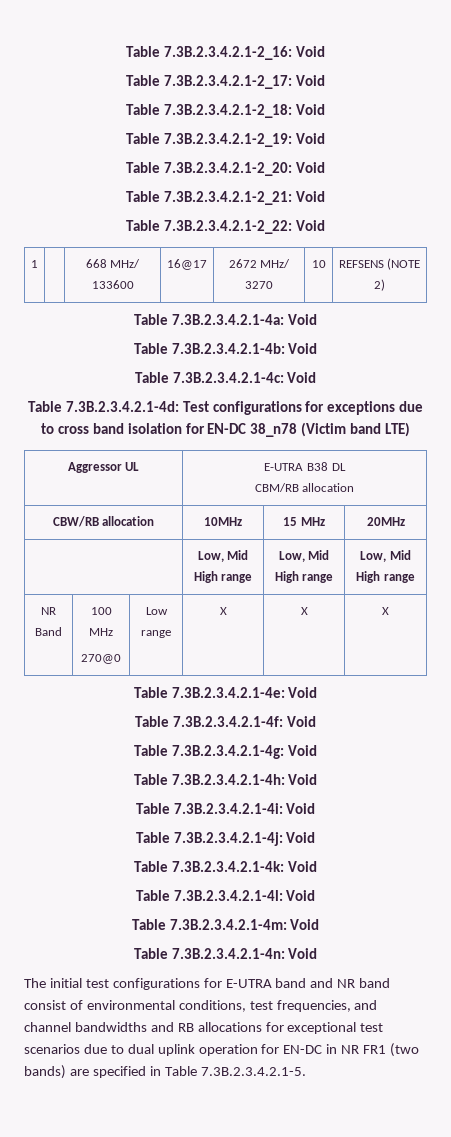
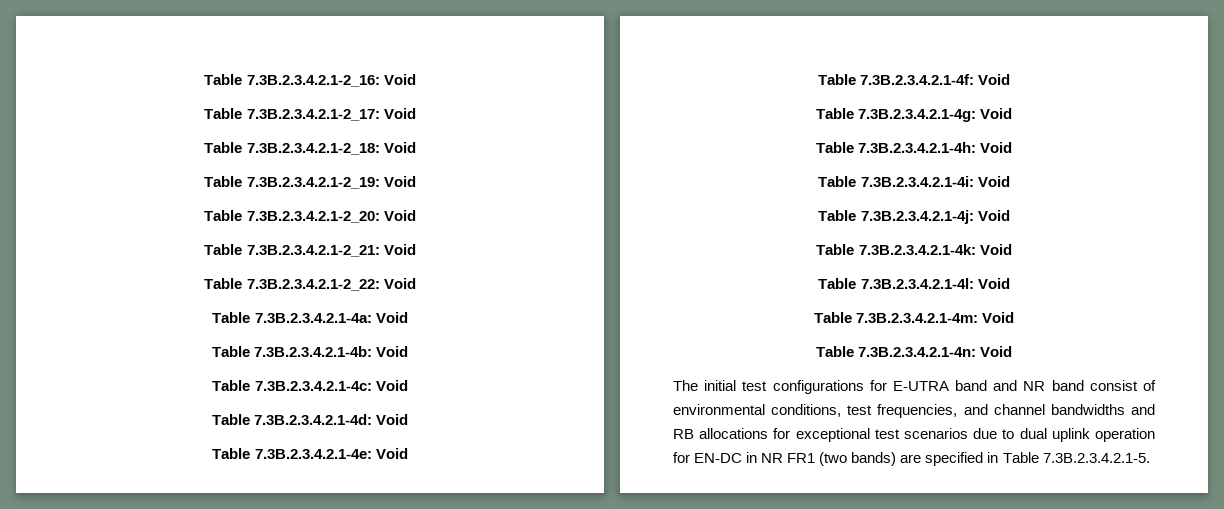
- 1 | | 668 MHz/ 133600 | 16@17 | 2672 MHz/ 3270 | 10 | REFSENS (NOTE 2)
- Table 7.3B.2.3.4.2.1-4d: Test configurations for exceptions due to cross band isolation for EN-DC 38_n78 (Victim band LTE)
- Aggressor UL | E-UTRA B38 DL
- CBM/RB allocation
- CBW/RB allocation | 10MHz | 15 MHz | 20MHz
- | Low, Mid High range | Low, Mid High range | Low, Mid High range
- NR Band | 100 MHz
- 270@0 | Low range | X | X | X
+ Table 7.3B.2.3.4.2.1-4d: Void

